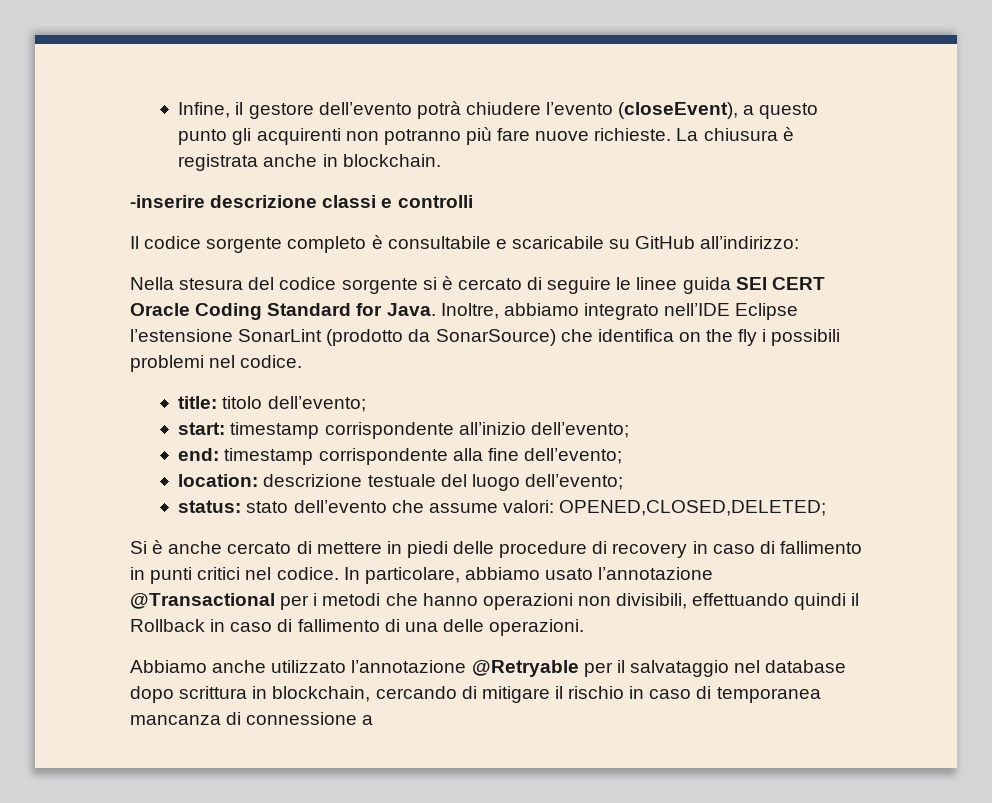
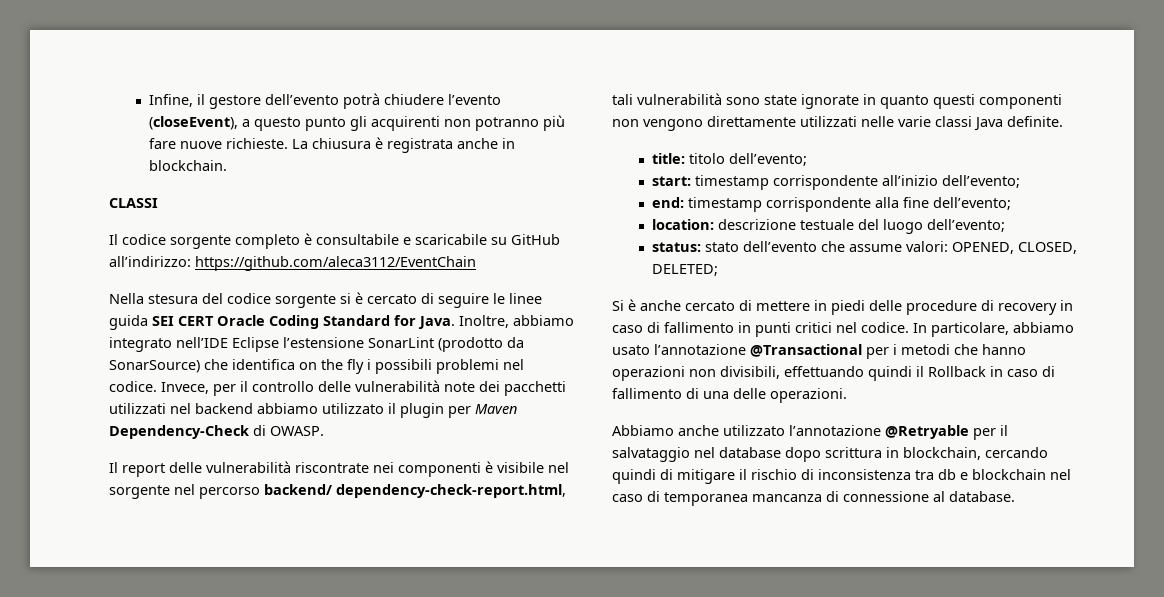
- -inserire descrizione classi e controlli
+ CLASSI
- Il codice sorgente completo è consultabile e scaricabile su GitHub all’indirizzo:
+ Il codice sorgente completo è consultabile e scaricabile su GitHub all’indirizzo: https://github.com/aleca3112/EventChain
+ Invece, per il controllo delle vulnerabilità note dei pacchetti utilizzati nel backend abbiamo utilizzato il plugin per Maven Dependency-Check di OWASP.
+ Il report delle vulnerabilità riscontrate nei componenti è visibile nel sorgente nel percorso backend/ dependency-check-report.html, tali vulnerabilità sono state ignorate in quanto questi componenti non vengono direttamente utilizzati nelle varie classi Java definite.
- status: stato dell’evento che assume valori: OPENED,CLOSED,DELETED;
+ status: stato dell’evento che assume valori: OPENED, CLOSED, DELETED;
- Abbiamo anche utilizzato l’annotazione @Retryable per il salvataggio nel database dopo scrittura in blockchain, cercando di mitigare il rischio in caso di temporanea mancanza di connessione a
+ Abbiamo anche utilizzato l’annotazione @Retryable per il salvataggio nel database dopo scrittura in blockchain, cercando quindi di mitigare il rischio di inconsistenza tra db e blockchain nel caso di temporanea mancanza di connessione al database.

